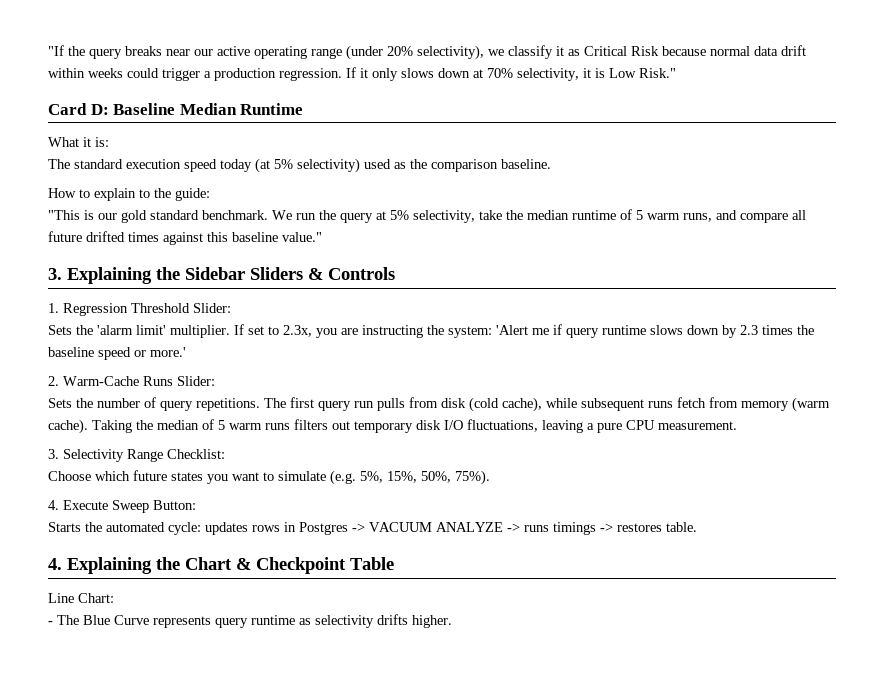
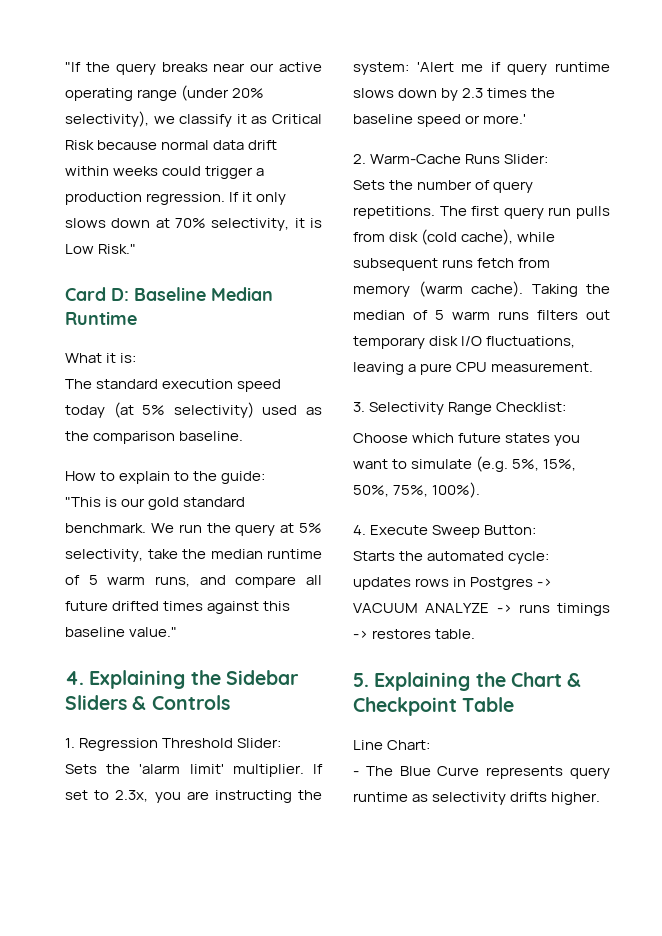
- 3. Explaining the Sidebar Sliders & Controls
+ 4. Explaining the Sidebar Sliders & Controls
- Choose which future states you want to simulate (e.g. 5%, 15%, 50%, 75%).
+ Choose which future states you want to simulate (e.g. 5%, 15%, 50%, 75%, 100%).
- 4. Explaining the Chart & Checkpoint Table
+ 5. Explaining the Chart & Checkpoint Table

